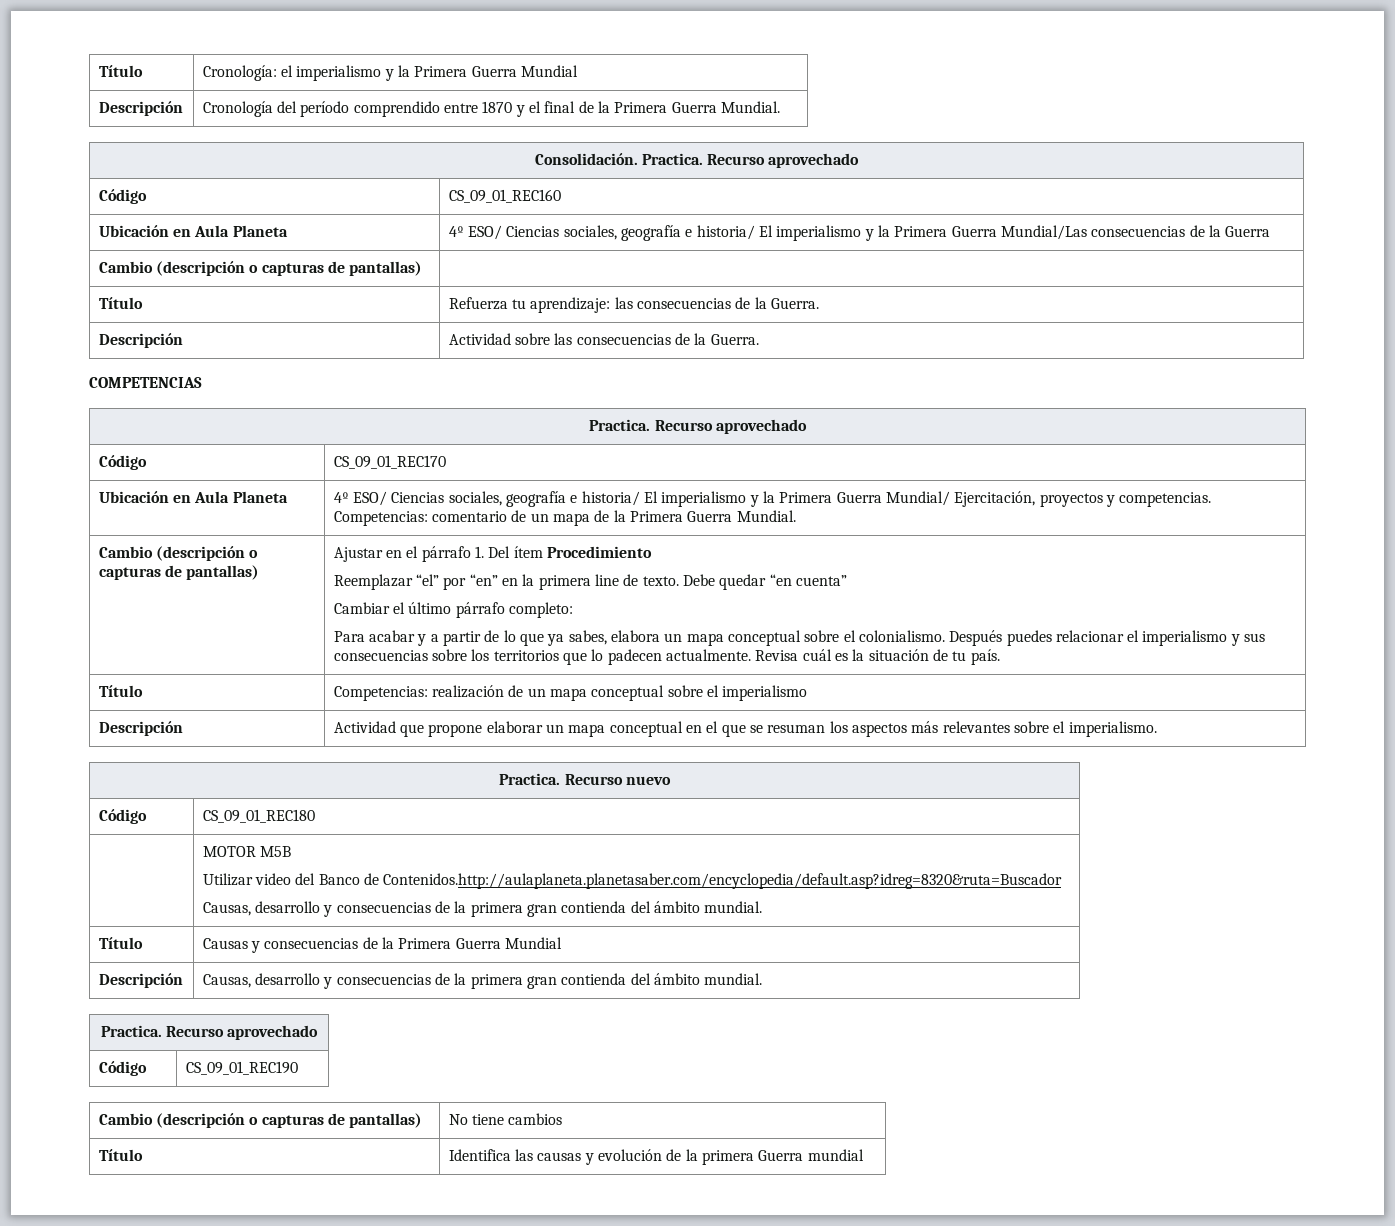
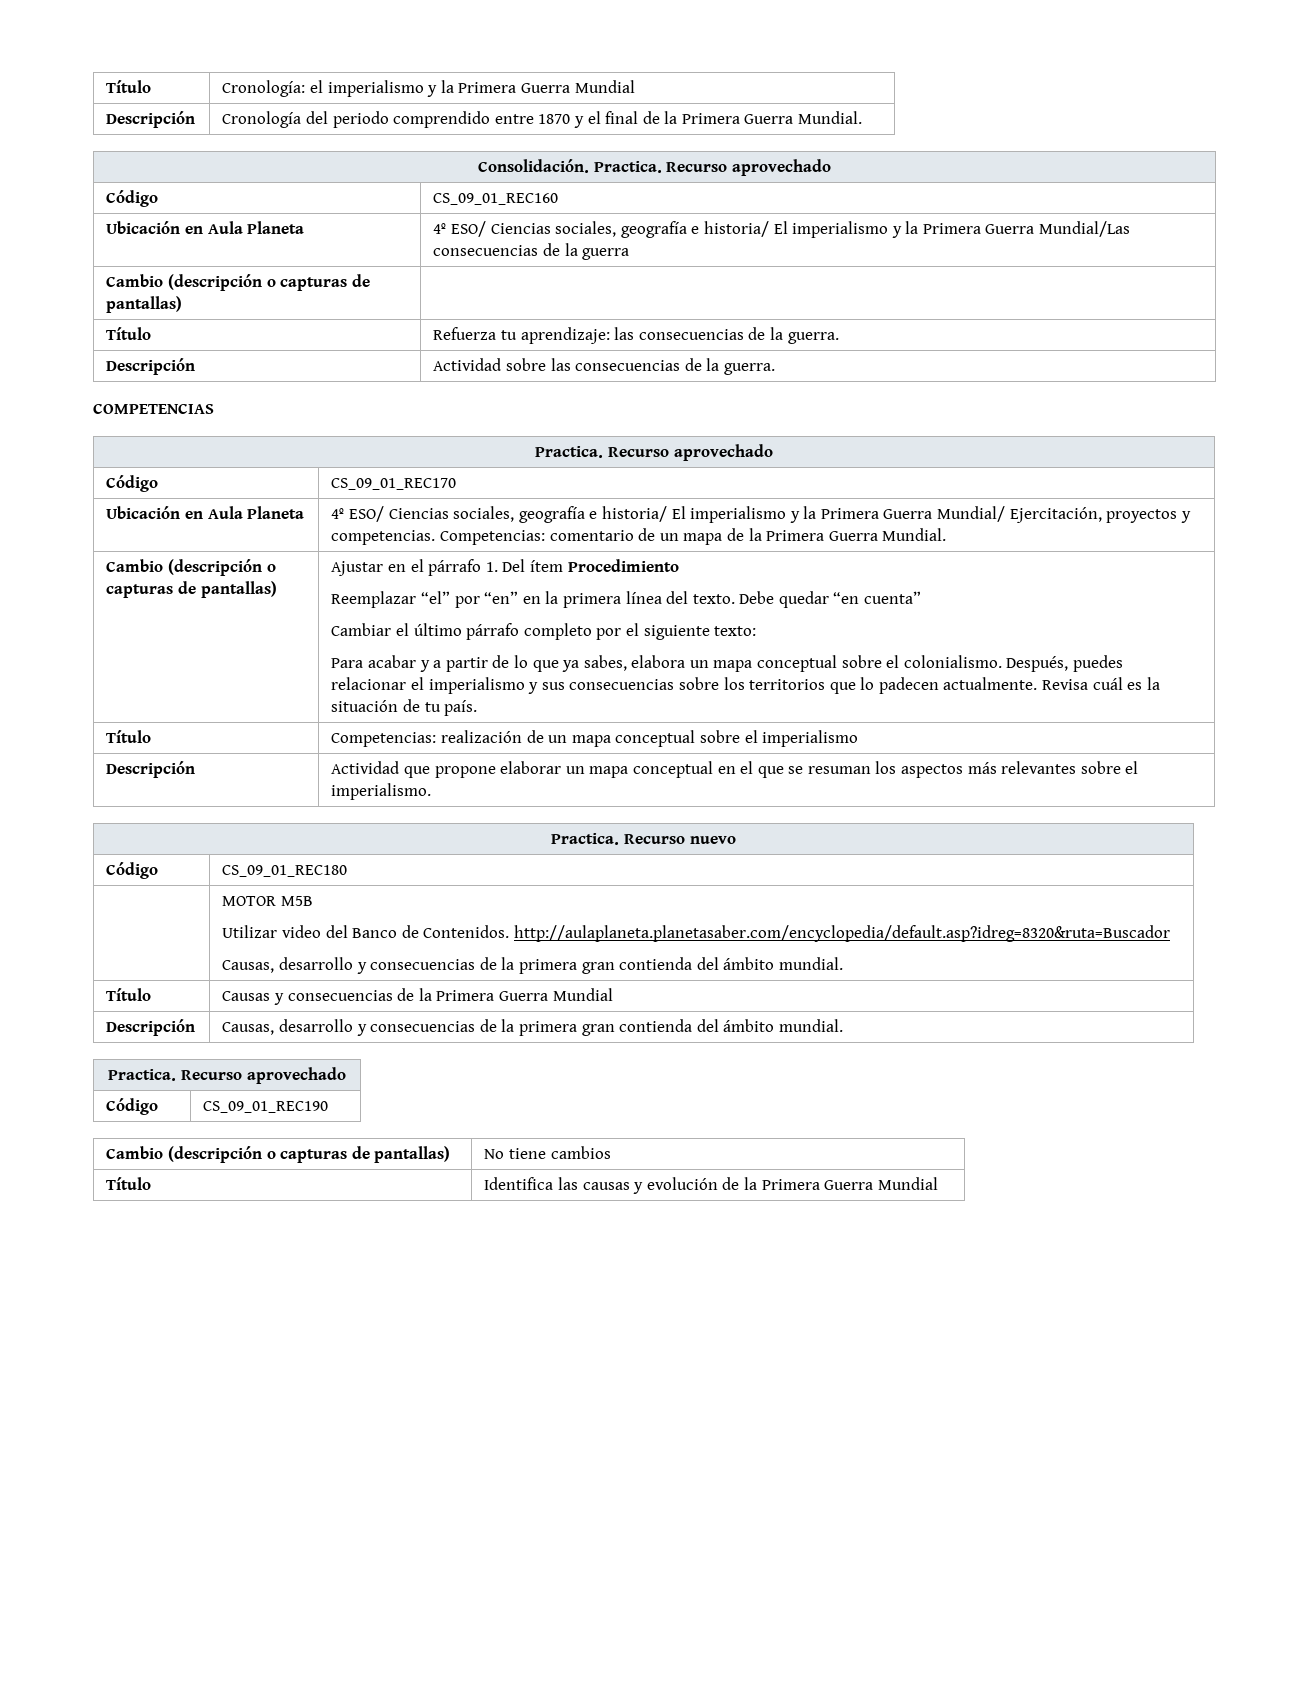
- Descripción | Cronología del período comprendido entre 1870 y el final de la Primera Guerra Mundial.
+ Descripción | Cronología del periodo comprendido entre 1870 y el final de la Primera Guerra Mundial.
- Ubicación en Aula Planeta | 4º ESO/ Ciencias sociales, geografía e historia/ El imperialismo y la Primera Guerra Mundial/Las consecuencias de la Guerra
+ Ubicación en Aula Planeta | 4º ESO/ Ciencias sociales, geografía e historia/ El imperialismo y la Primera Guerra Mundial/Las consecuencias de la guerra
- Título | Refuerza tu aprendizaje: las consecuencias de la Guerra.
+ Título | Refuerza tu aprendizaje: las consecuencias de la guerra.
- Descripción | Actividad sobre las consecuencias de la Guerra.
+ Descripción | Actividad sobre las consecuencias de la guerra.
- Reemplazar “el” por “en” en la primera line de texto.
+ Reemplazar “el” por “en” en la primera línea del texto.
- Cambiar el último párrafo completo:
+ Cambiar el último párrafo completo por el siguiente texto:
- Después puedes relacionar el imperialismo y sus consecuencias sobre los territorios que lo padecen actualmente.
+ Después, puedes relacionar el imperialismo y sus consecuencias sobre los territorios que lo padecen actualmente.
  | MOTOR M5B
- Utilizar video del Banco de Contenidos.http://aulaplaneta.planetasaber.com/encyclopedia/default.asp?idreg=8320&ruta=Buscador
+ Utilizar video del Banco de Contenidos. http://aulaplaneta.planetasaber.com/encyclopedia/default.asp?idreg=8320&ruta=Buscador
- Título | Identifica las causas y evolución de la primera Guerra mundial
+ Título | Identifica las causas y evolución de la Primera Guerra Mundial

